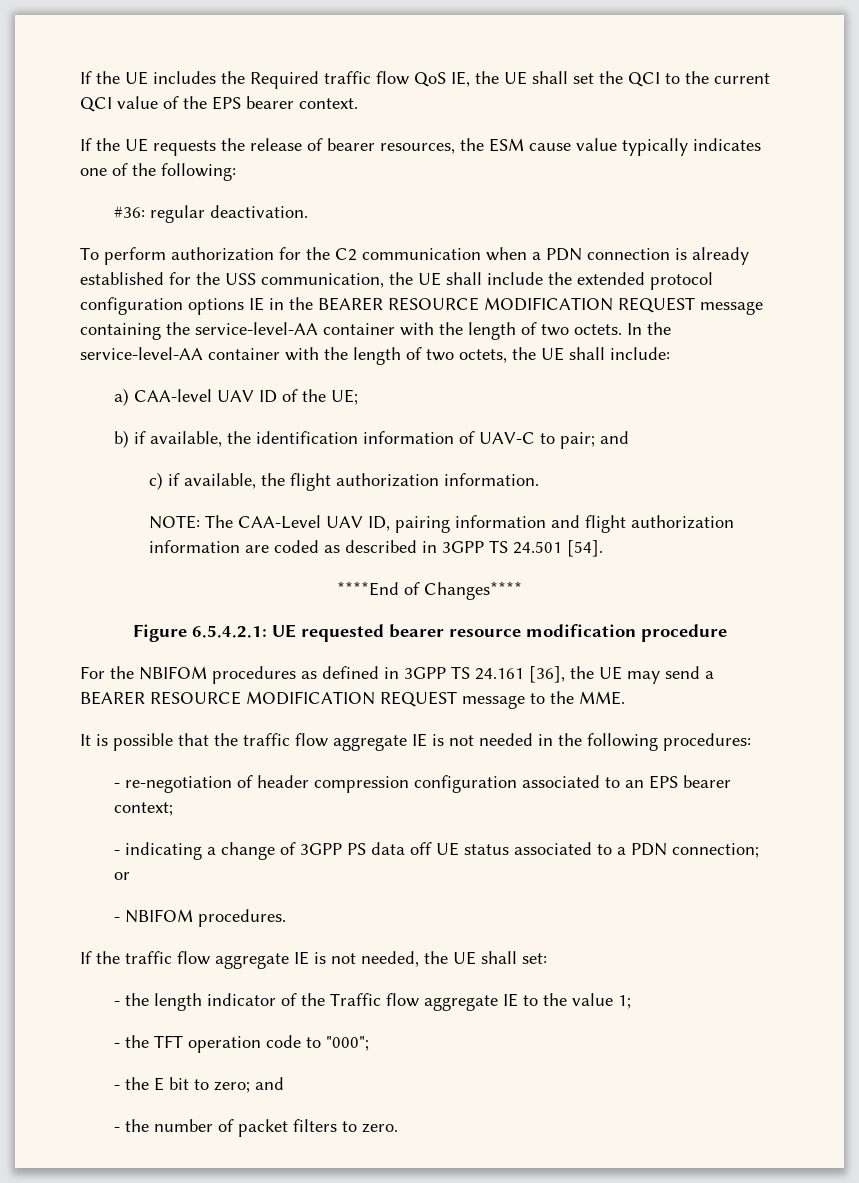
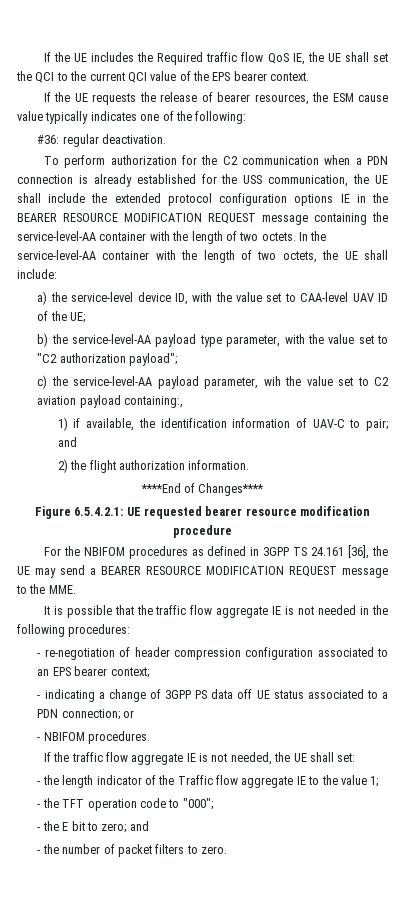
- a) CAA-level UAV ID of the UE;
+ a) the service-level device ID, with the value set to CAA-level UAV ID of the UE;
- b) if available, the identification information of UAV-C to pair; and
+ b) the service-level-AA payload type parameter, with the value set to "C2 authorization payload";
+ c) the service-level-AA payload parameter, wih the value set to C2 aviation payload containing:,
+ 1) if available, the identification information of UAV-C to pair; and
- c) if available, the flight authorization information.
+ 2) the flight authorization information.
- NOTE: The CAA-Level UAV ID, pairing information and flight authorization information are coded as described in 3GPP TS 24.501 [54].

